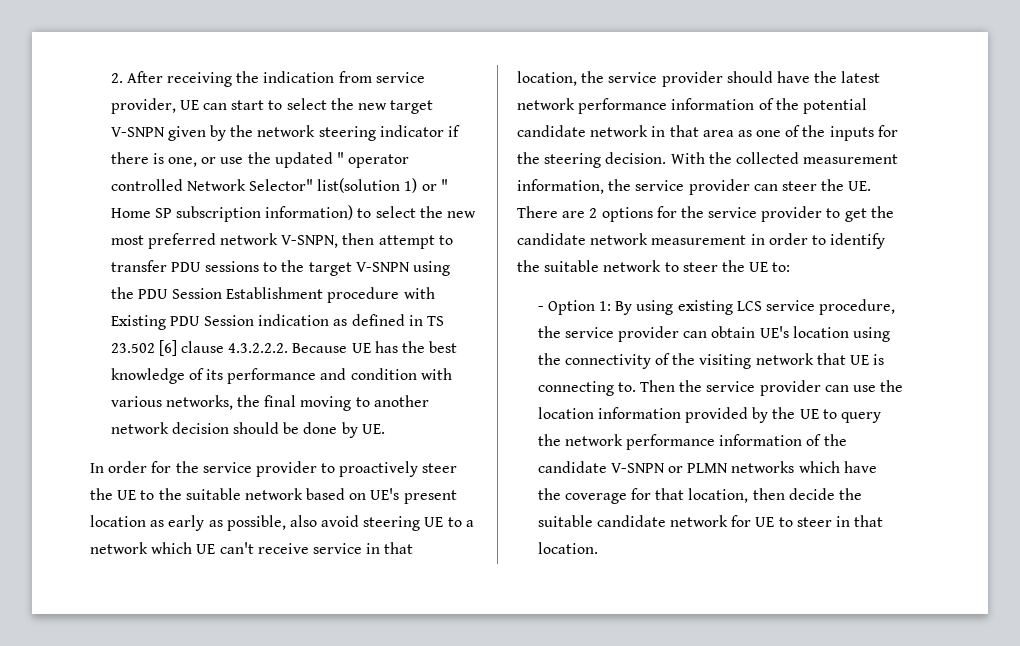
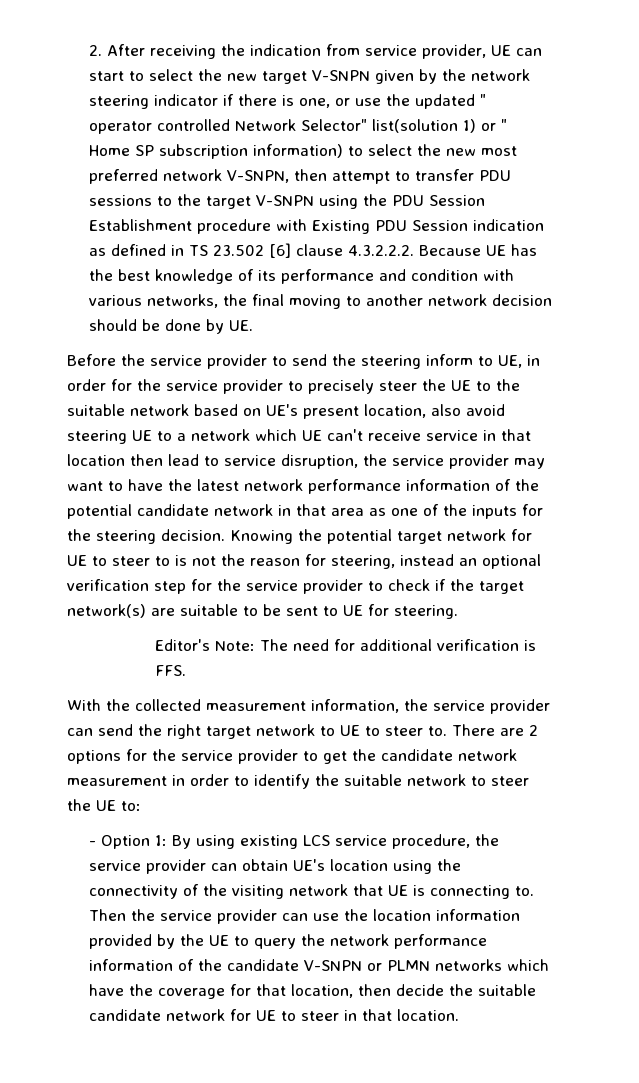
- In order for the service provider to proactively steer the UE to the suitable network based on UE's present location as early as possible, also avoid steering UE to a network which UE can't receive service in that location, the service provider should have the latest network performance information of the potential candidate network in that area as one of the inputs for the steering decision. With the collected measurement information, the service provider can steer the UE. There are 2 options for the service provider to get the candidate network measurement in order to identify the suitable network to steer the UE to:
+ Before the service provider to send the steering inform to UE, in order for the service provider to precisely steer the UE to the suitable network based on UE's present location, also avoid steering UE to a network which UE can't receive service in that location then lead to service disruption, the service provider may want to have the latest network performance information of the potential candidate network in that area as one of the inputs for the steering decision. Knowing the potential target network for UE to steer to is not the reason for steering, instead an optional verification step for the service provider to check if the target network(s) are suitable to be sent to UE for steering.
+ Editor's Note: The need for additional verification is FFS.
+ With the collected measurement information, the service provider can send the right target network to UE to steer to. There are 2 options for the service provider to get the candidate network measurement in order to identify the suitable network to steer the UE to:

